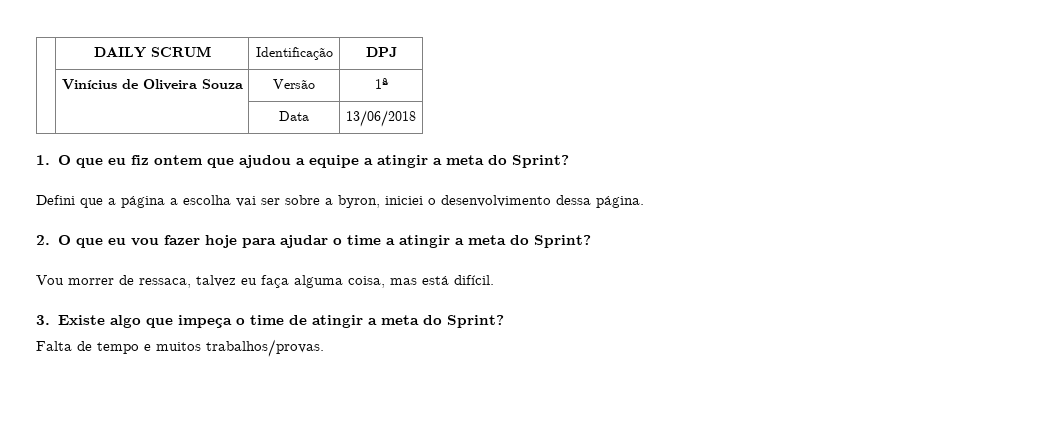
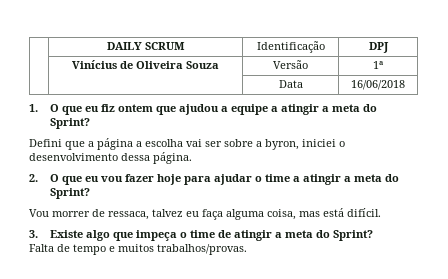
- | | Data | 13/06/2018
+ | | Data | 16/06/2018

